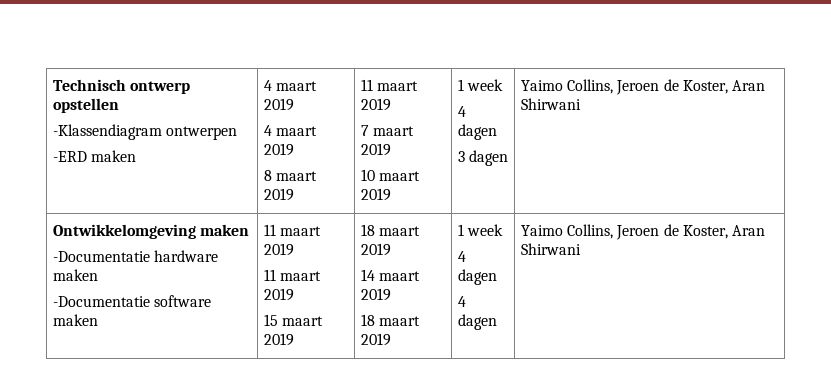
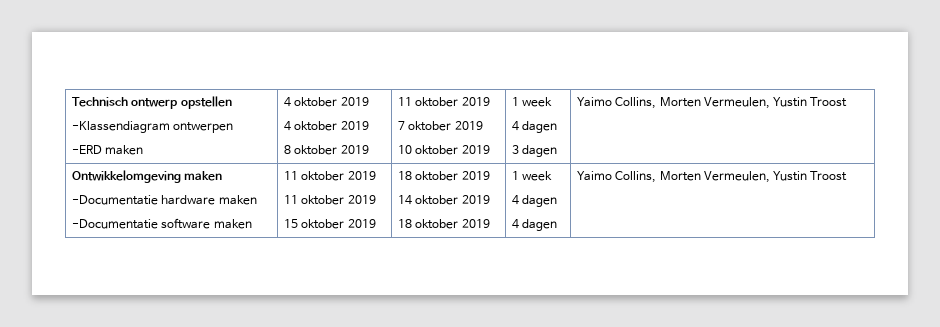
  Technisch ontwerp opstellen
  -Klassendiagram ontwerpen
- -ERD maken | 4 maart 2019
- 4 maart 2019
- 8 maart 2019 | 11 maart 2019
- 7 maart 2019
- 10 maart 2019 | 1 week
+ -ERD maken | 4 oktober 2019
+ 4 oktober 2019
+ 8 oktober 2019 | 11 oktober 2019
+ 7 oktober 2019
+ 10 oktober 2019 | 1 week
  4 dagen
- 3 dagen | Yaimo Collins, Jeroen de Koster, Aran Shirwani
+ 3 dagen | Yaimo Collins, Morten Vermeulen, Yustin Troost
  Ontwikkelomgeving maken
  -Documentatie hardware maken
- -Documentatie software maken | 11 maart 2019
- 11 maart 2019
- 15 maart 2019 | 18 maart 2019
- 14 maart 2019
- 18 maart 2019 | 1 week
+ -Documentatie software maken | 11 oktober 2019
+ 11 oktober 2019
+ 15 oktober 2019 | 18 oktober 2019
+ 14 oktober 2019
+ 18 oktober 2019 | 1 week
  4 dagen
- 4 dagen | Yaimo Collins, Jeroen de Koster, Aran Shirwani
+ 4 dagen | Yaimo Collins, Morten Vermeulen, Yustin Troost

